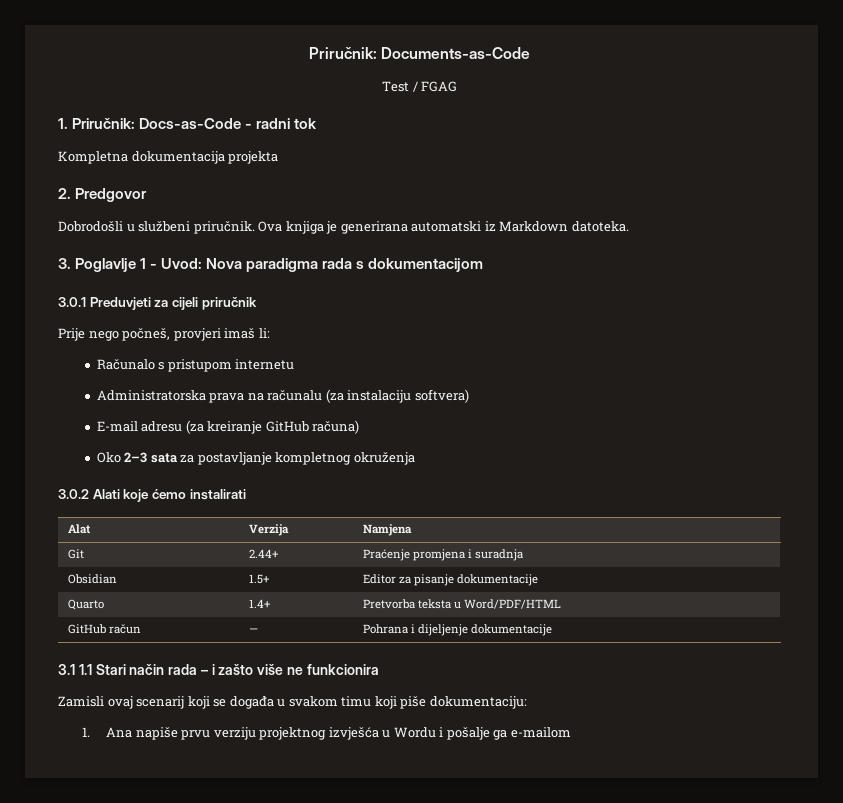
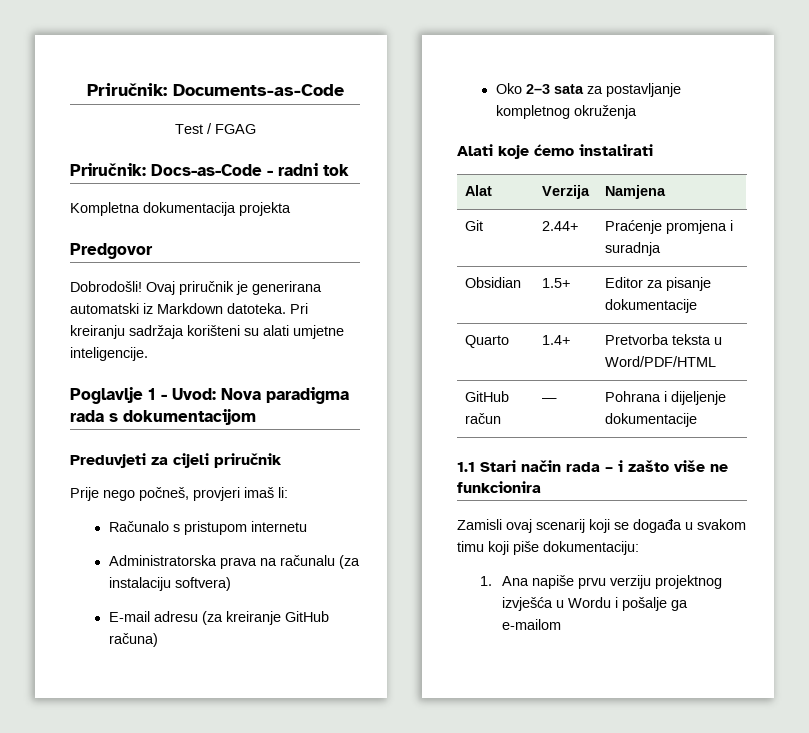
- 1. Priručnik: Docs-as-Code - radni tok
+ Priručnik: Docs-as-Code - radni tok
- 2. Predgovor
+ Predgovor
- Dobrodošli u službeni priručnik. Ova knjiga je generirana automatski iz Markdown datoteka.
- 3. Poglavlje 1 - Uvod: Nova paradigma rada s dokumentacijom
+ Dobrodošli! Ovaj priručnik je generirana automatski iz Markdown datoteka. Pri kreiranju sadržaja korišteni su alati umjetne inteligencije.
+ Poglavlje 1 - Uvod: Nova paradigma rada s dokumentacijom
- 3.0.1 Preduvjeti za cijeli priručnik
+ Preduvjeti za cijeli priručnik
- 3.0.2 Alati koje ćemo instalirati
+ Alati koje ćemo instalirati
- 3.1 1.1 Stari način rada – i zašto više ne funkcionira
+ 1.1 Stari način rada – i zašto više ne funkcionira

